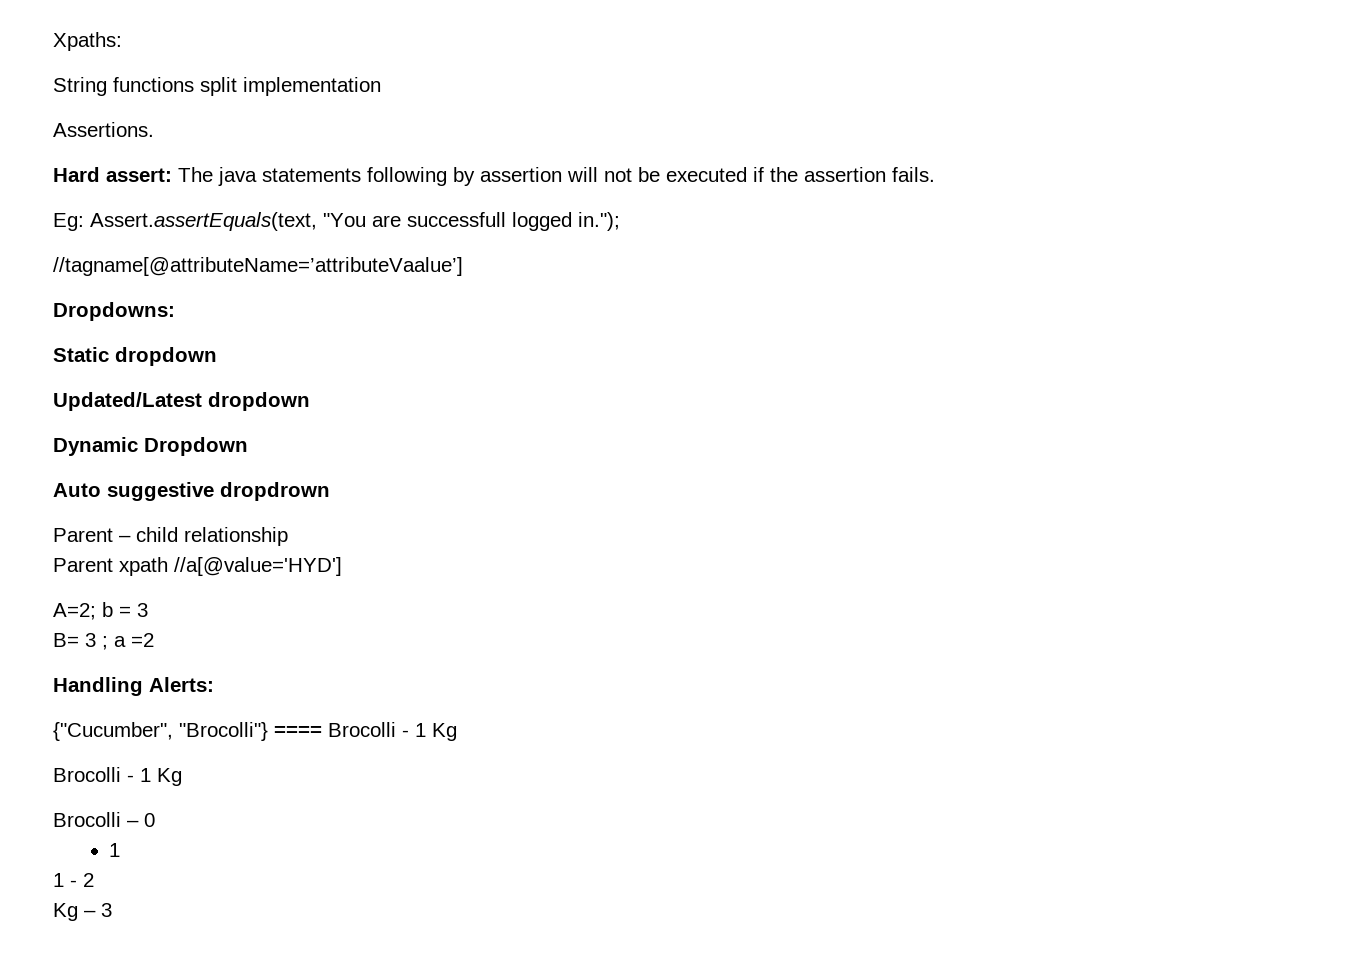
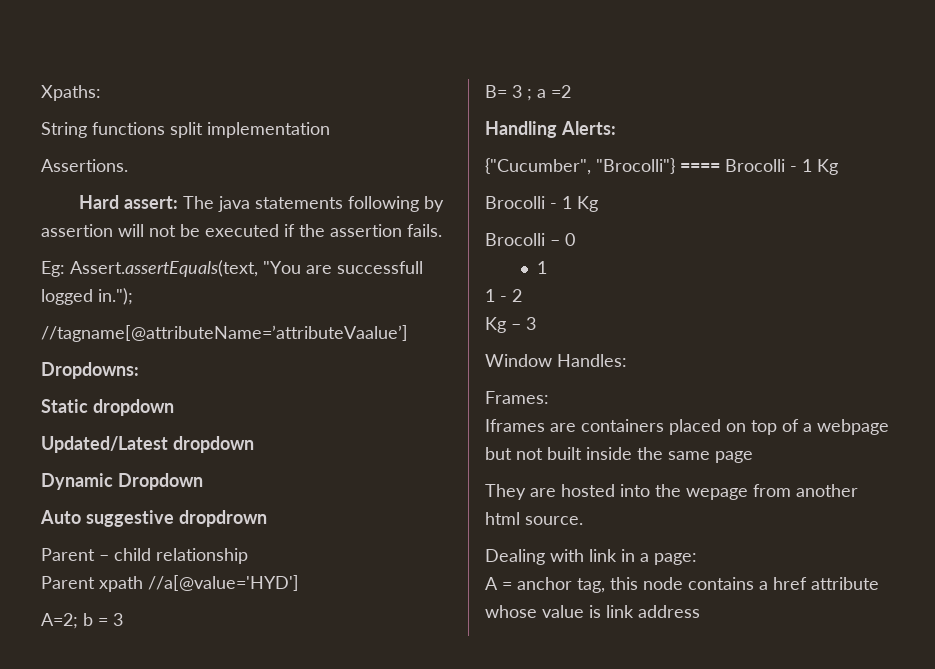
+ Window Handles:
+ Frames:
+ Iframes are containers placed on top of a webpage but not built inside the same page
+ They are hosted into the wepage from another html source.
+ Dealing with link in a page:
+ A = anchor tag, this node contains a href attribute whose value is link address

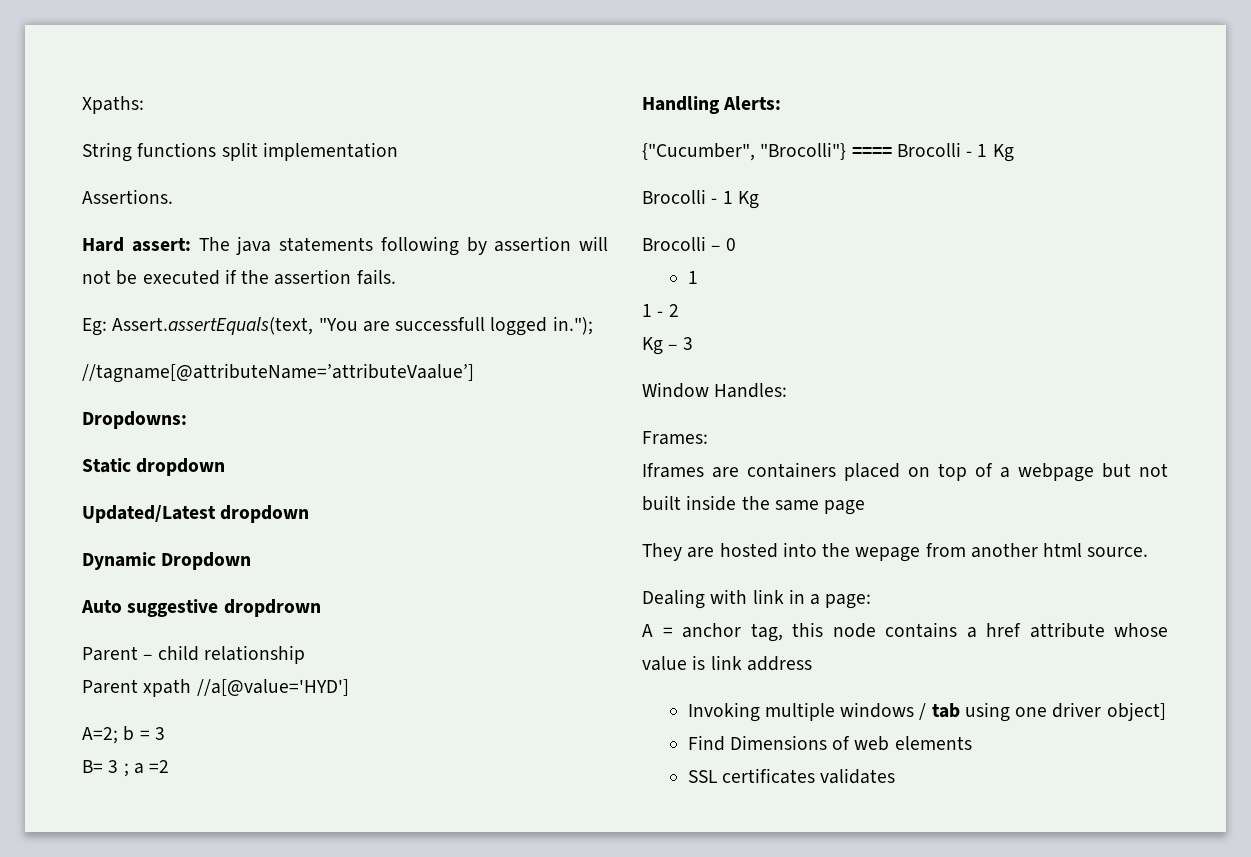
+ Invoking multiple windows / tab using one driver object]
+ Find Dimensions of web elements
+ SSL certificates validates

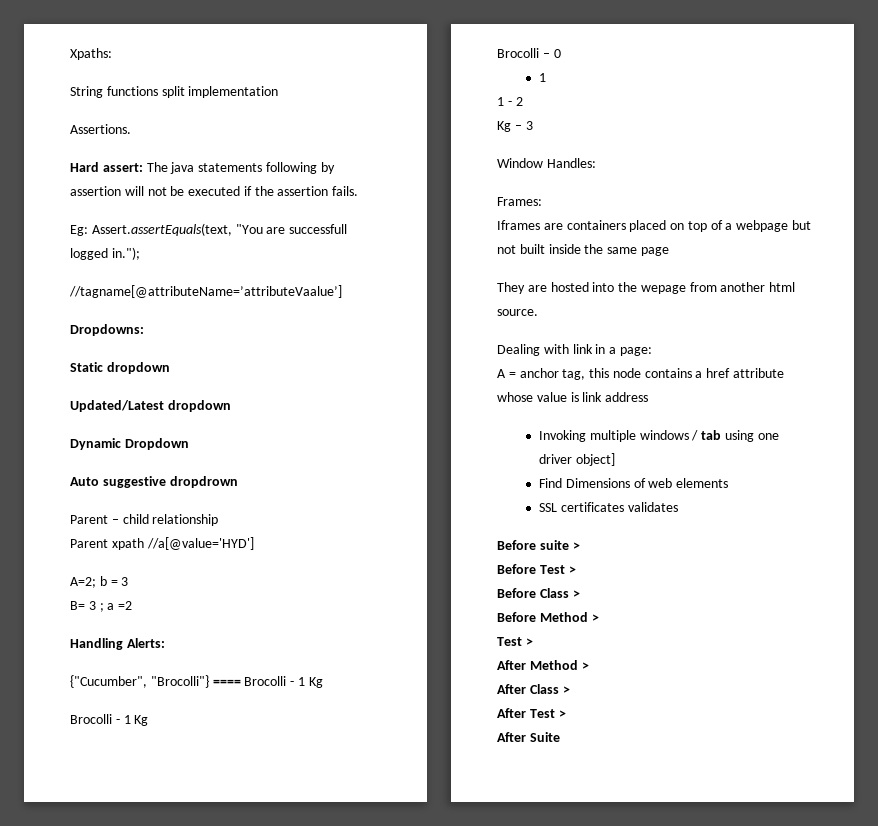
+ Before suite >
+ Before Test >
+ Before Class >
+ Before Method >
+ Test >
+ After Method >
+ After Class >
+ After Test >
+ After Suite

